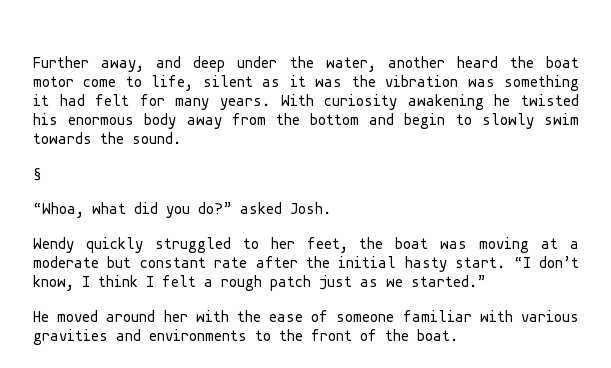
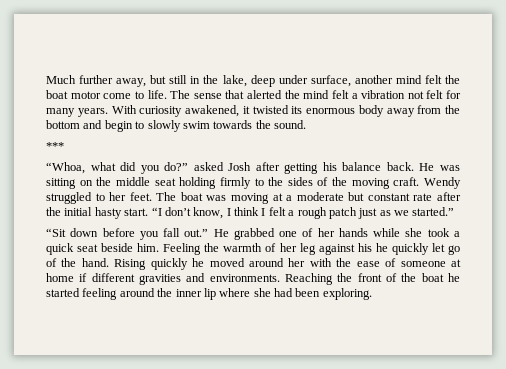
- Further away, and deep under the water, another heard the boat motor come to life, silent as it was the vibration was something it had felt for many years.
+ Much further away, but still in the lake, deep under surface, another mind felt the boat motor come to life. The sense that alerted the mind felt a vibration not felt for many years.
- With curiosity awakening he twisted his enormous body away from the bottom and begin to slowly swim towards the sound.
+ With curiosity awakened, it twisted its enormous body away from the bottom and begin to slowly swim towards the sound.
- §
+ ***
- “Whoa, what did you do?” asked Josh.
- Wendy quickly struggled to her feet, the boat was moving at a moderate but constant rate after the initial hasty start.
+ “Whoa, what did you do?” asked Josh after getting his balance back. He was sitting on the middle seat holding firmly to the sides of the moving craft. Wendy struggled to her feet. The boat was moving at a moderate but constant rate after the initial hasty start.
- He moved around her with the ease of someone familiar with various gravities and environments to the front of the boat.
+ “Sit down before you fall out.” He grabbed one of her hands while she took a quick seat beside him. Feeling the warmth of her leg against his he quickly let go of the hand. Rising quickly he moved around her with the ease of someone at home if different gravities and environments. Reaching the front of the boat he started feeling around the inner lip where she had been exploring.

